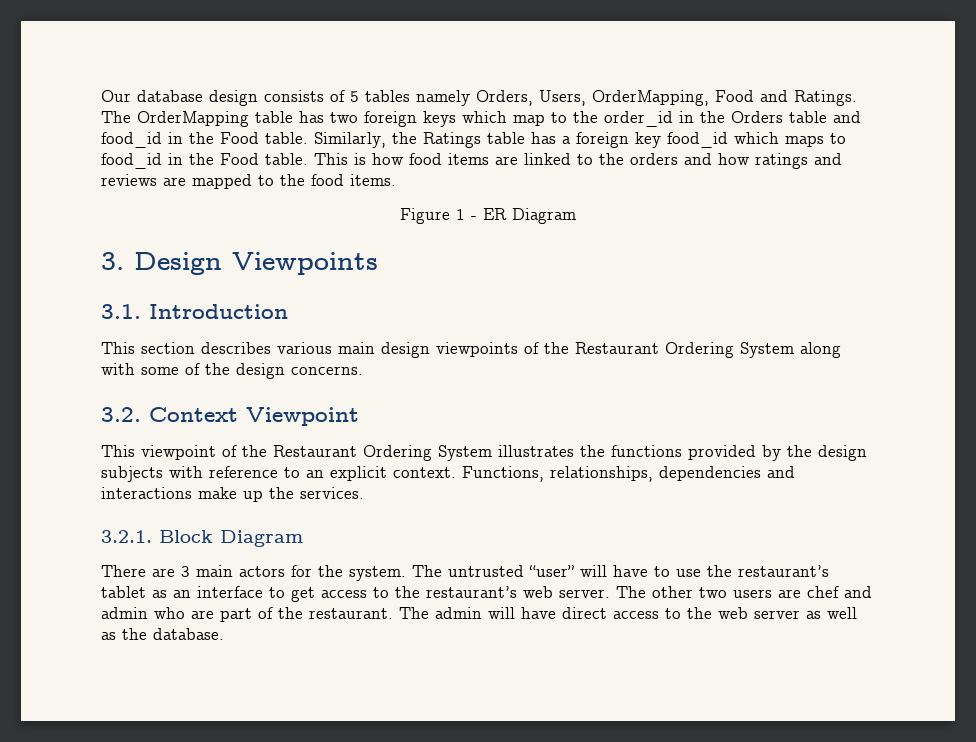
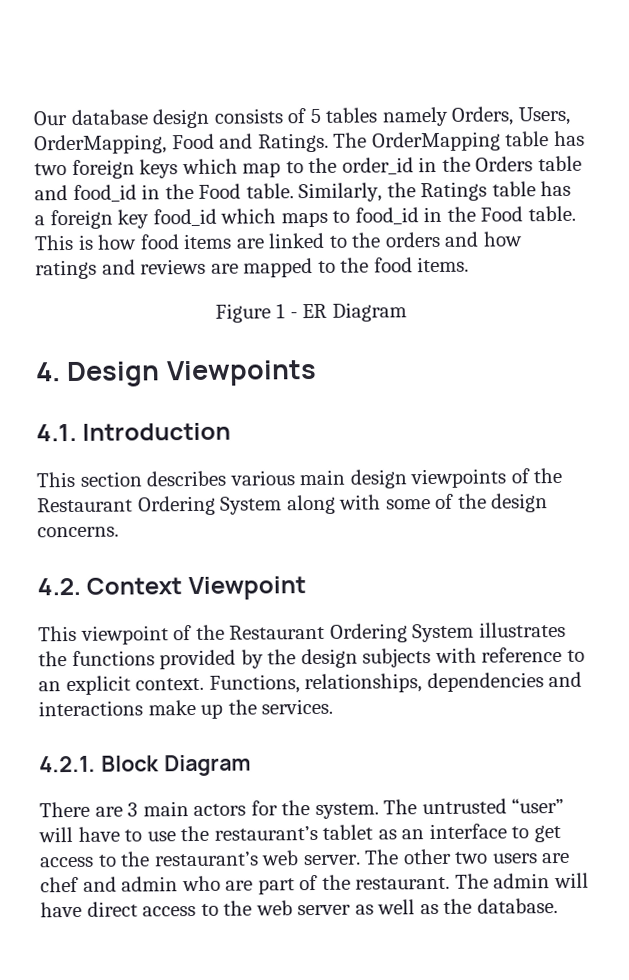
- 3. Design Viewpoints
+ 4. Design Viewpoints
- 3.1. Introduction
+ 4.1. Introduction
- 3.2. Context Viewpoint
+ 4.2. Context Viewpoint
- 3.2.1. Block Diagram
+ 4.2.1. Block Diagram

